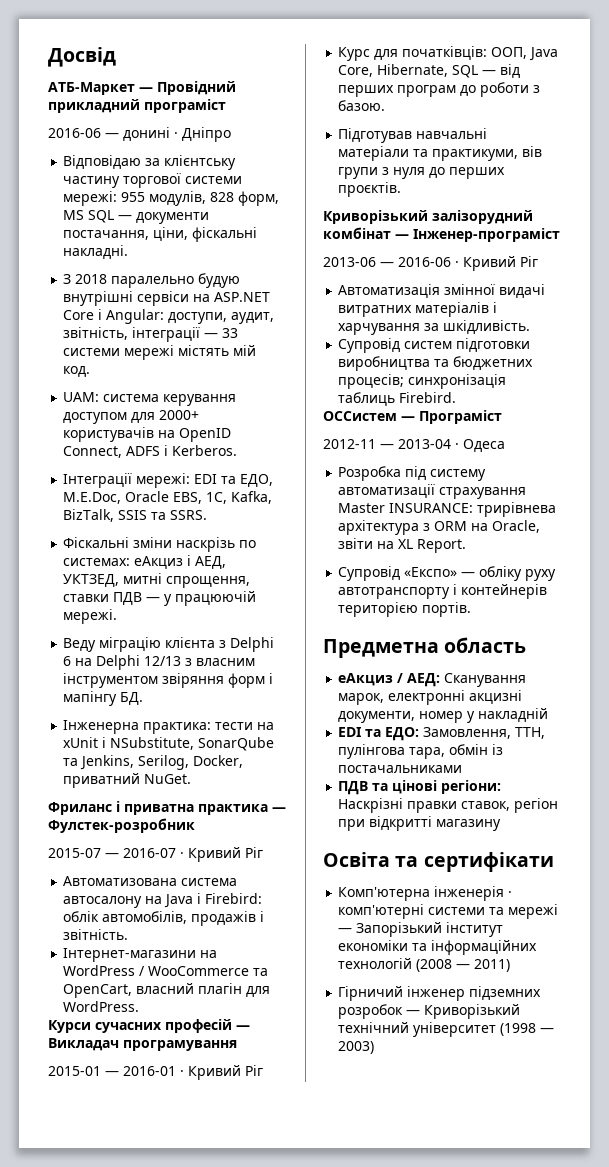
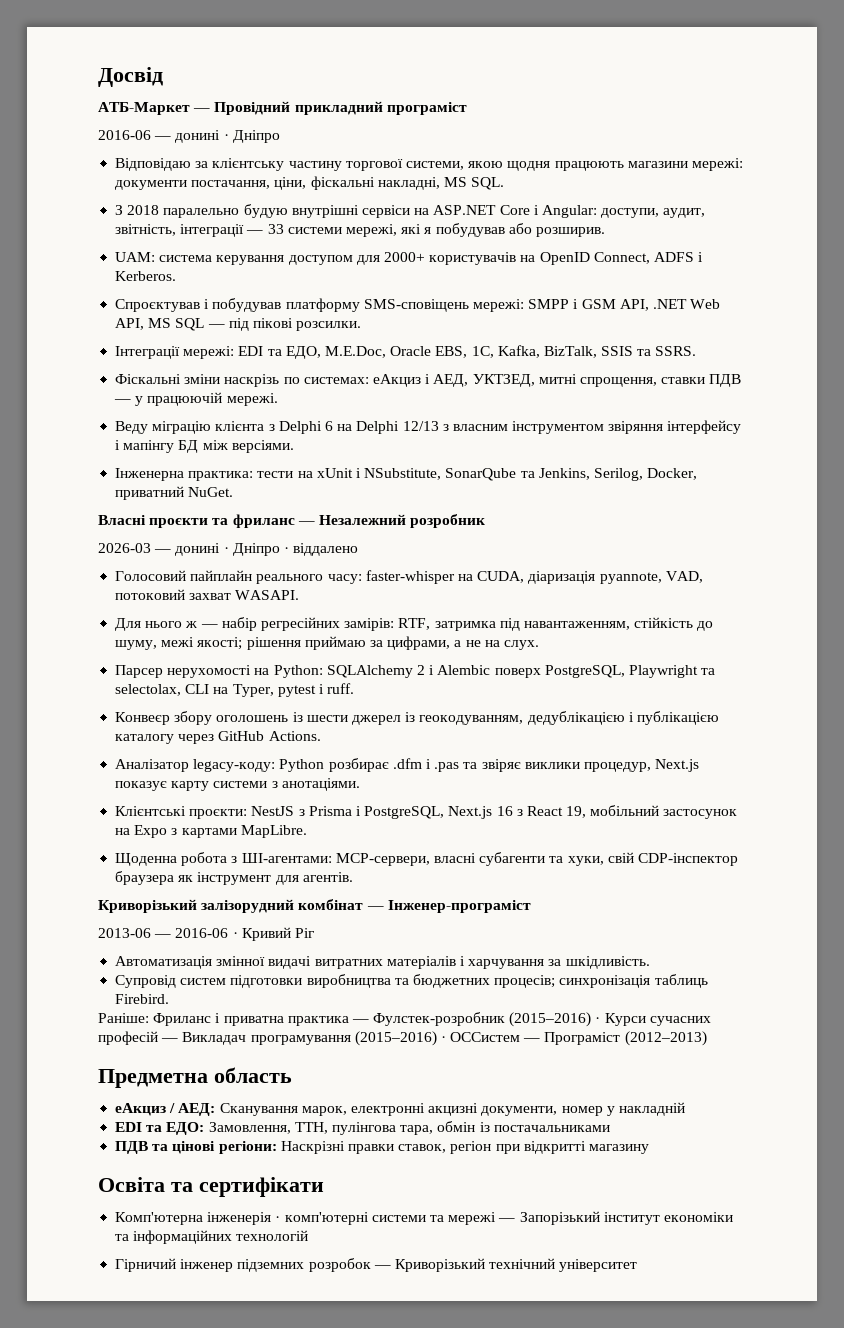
- Відповідаю за клієнтську частину торгової системи мережі: 955 модулів, 828 форм, MS SQL — документи постачання, ціни, фіскальні накладні.
+ Відповідаю за клієнтську частину торгової системи, якою щодня працюють магазини мережі: документи постачання, ціни, фіскальні накладні, MS SQL.
- З 2018 паралельно будую внутрішні сервіси на ASP.NET Core і Angular: доступи, аудит, звітність, інтеграції — 33 системи мережі містять мій код.
+ З 2018 паралельно будую внутрішні сервіси на ASP.NET Core і Angular: доступи, аудит, звітність, інтеграції — 33 системи мережі, які я побудував або розширив.
+ Спроєктував і побудував платформу SMS-сповіщень мережі: SMPP і GSM API, .NET Web API, MS SQL — під пікові розсилки.
- Веду міграцію клієнта з Delphi 6 на Delphi 12/13 з власним інструментом звіряння форм і мапінгу БД.
+ Веду міграцію клієнта з Delphi 6 на Delphi 12/13 з власним інструментом звіряння інтерфейсу і мапінгу БД між версіями.
- Фриланс і приватна практика — Фулстек-розробник
- 2015-07 — 2016-07 · Кривий Ріг
- Автоматизована система автосалону на Java і Firebird: облік автомобілів, продажів і звітність.
- Інтернет-магазини на WordPress / WooCommerce та OpenCart, власний плагін для WordPress.
- Курси сучасних професій — Викладач програмування
- 2015-01 — 2016-01 · Кривий Ріг
- Курс для початківців: ООП, Java Core, Hibernate, SQL — від перших програм до роботи з базою.
- Підготував навчальні матеріали та практикуми, вів групи з нуля до перших проєктів.
+ Власні проєкти та фриланс — Незалежний розробник
+ 2026-03 — донині · Дніпро · віддалено
+ Голосовий пайплайн реального часу: faster-whisper на CUDA, діаризація pyannote, VAD, потоковий захват WASAPI.
+ Для нього ж — набір регресійних замірів: RTF, затримка під навантаженням, стійкість до шуму, межі якості; рішення приймаю за цифрами, а не на слух.
+ Парсер нерухомості на Python: SQLAlchemy 2 і Alembic поверх PostgreSQL, Playwright та selectolax, CLI на Typer, pytest і ruff.
+ Конвеєр збору оголошень із шести джерел із геокодуванням, дедублікацією і публікацією каталогу через GitHub Actions.
+ Аналізатор legacy-коду: Python розбирає .dfm і .pas та звіряє виклики процедур, Next.js показує карту системи з анотаціями.
+ Клієнтські проєкти: NestJS з Prisma і PostgreSQL, Next.js 16 з React 19, мобільний застосунок на Expo з картами MapLibre.
+ Щоденна робота з ШІ-агентами: MCP-сервери, власні субагенти та хуки, свій CDP-інспектор браузера як інструмент для агентів.
- ОССистем — Програміст
- 2012-11 — 2013-04 · Одеса
- Розробка під систему автоматизації страхування Master INSURANCE: трирівнева архітектура з ORM на Oracle, звіти на XL Report.
- Супровід «Експо» — обліку руху автотранспорту і контейнерів територією портів.
+ Раніше: Фриланс і приватна практика — Фулстек-розробник (2015–2016) · Курси сучасних професій — Викладач програмування (2015–2016) · ОССистем — Програміст (2012–2013)
- Комп'ютерна інженерія · комп'ютерні системи та мережі — Запорізький інститут економіки та інформаційних технологій (2008 — 2011)
+ Комп'ютерна інженерія · комп'ютерні системи та мережі — Запорізький інститут економіки та інформаційних технологій
- Гірничий інженер підземних розробок — Криворізький технічний університет (1998 — 2003)
+ Гірничий інженер підземних розробок — Криворізький технічний університет

